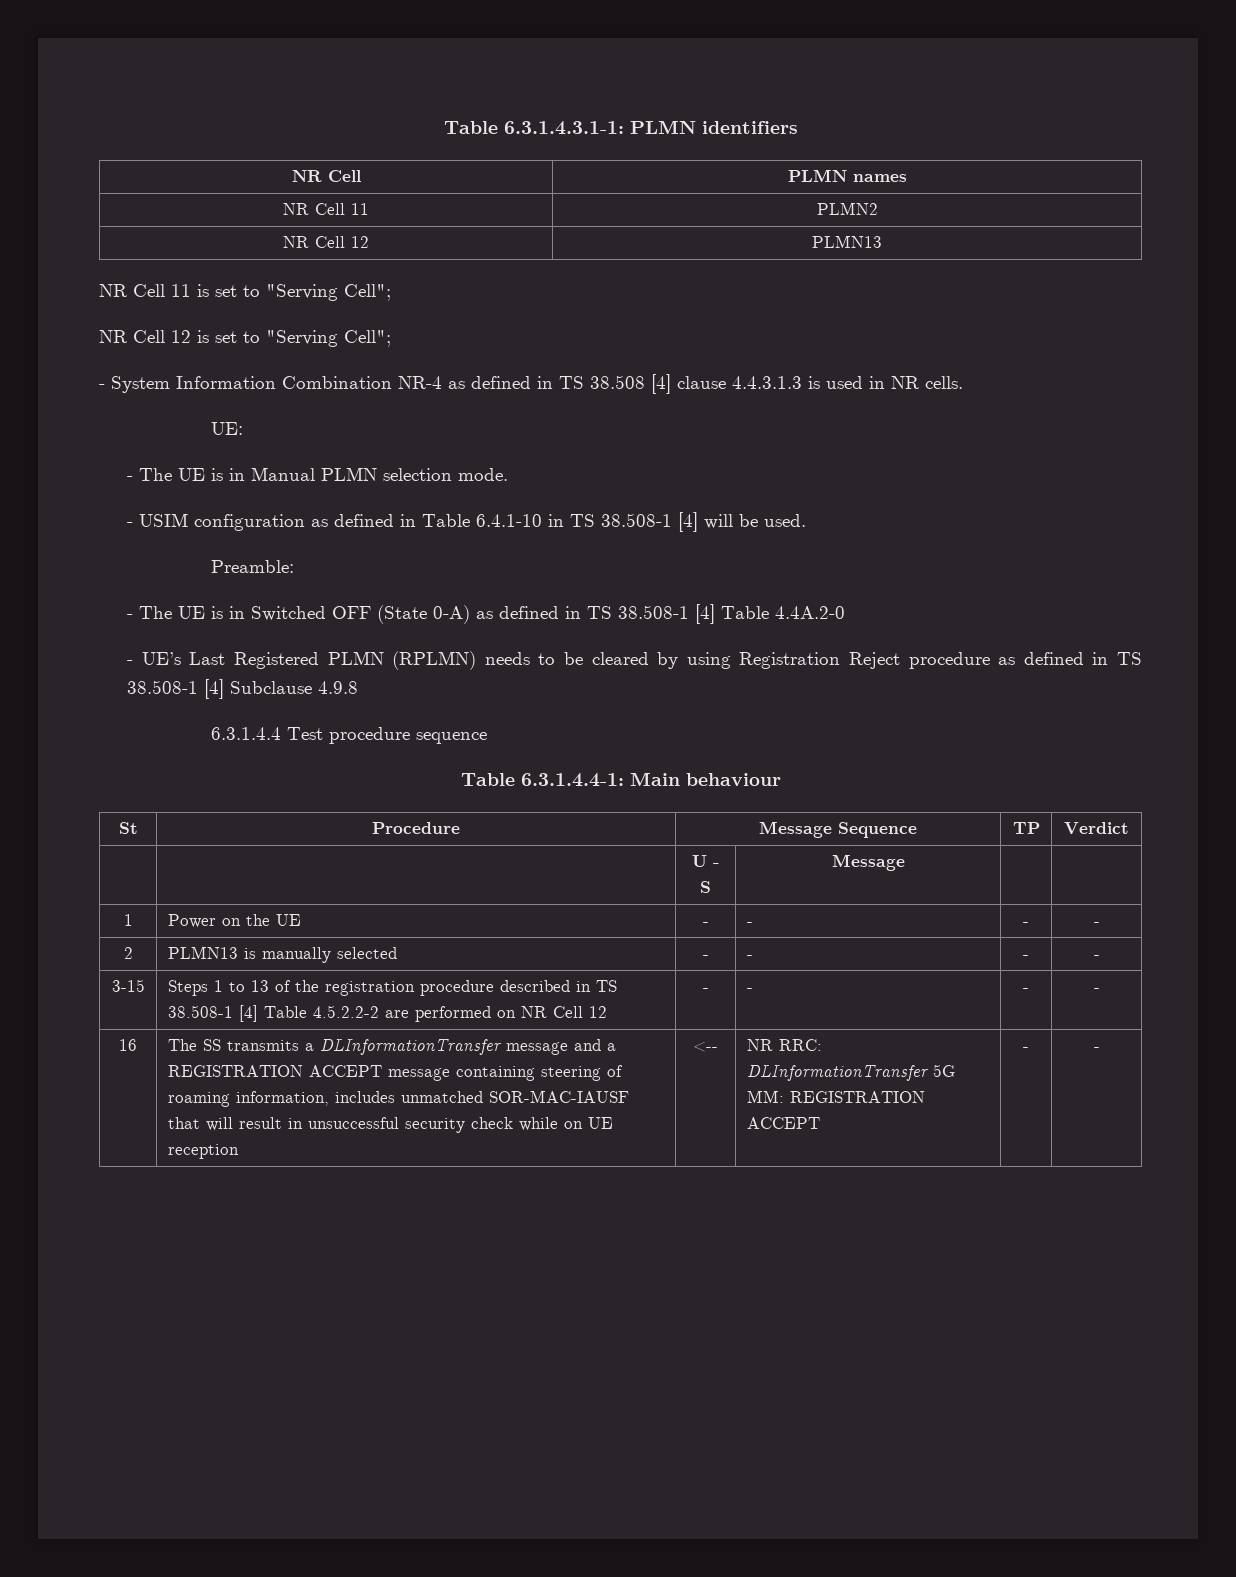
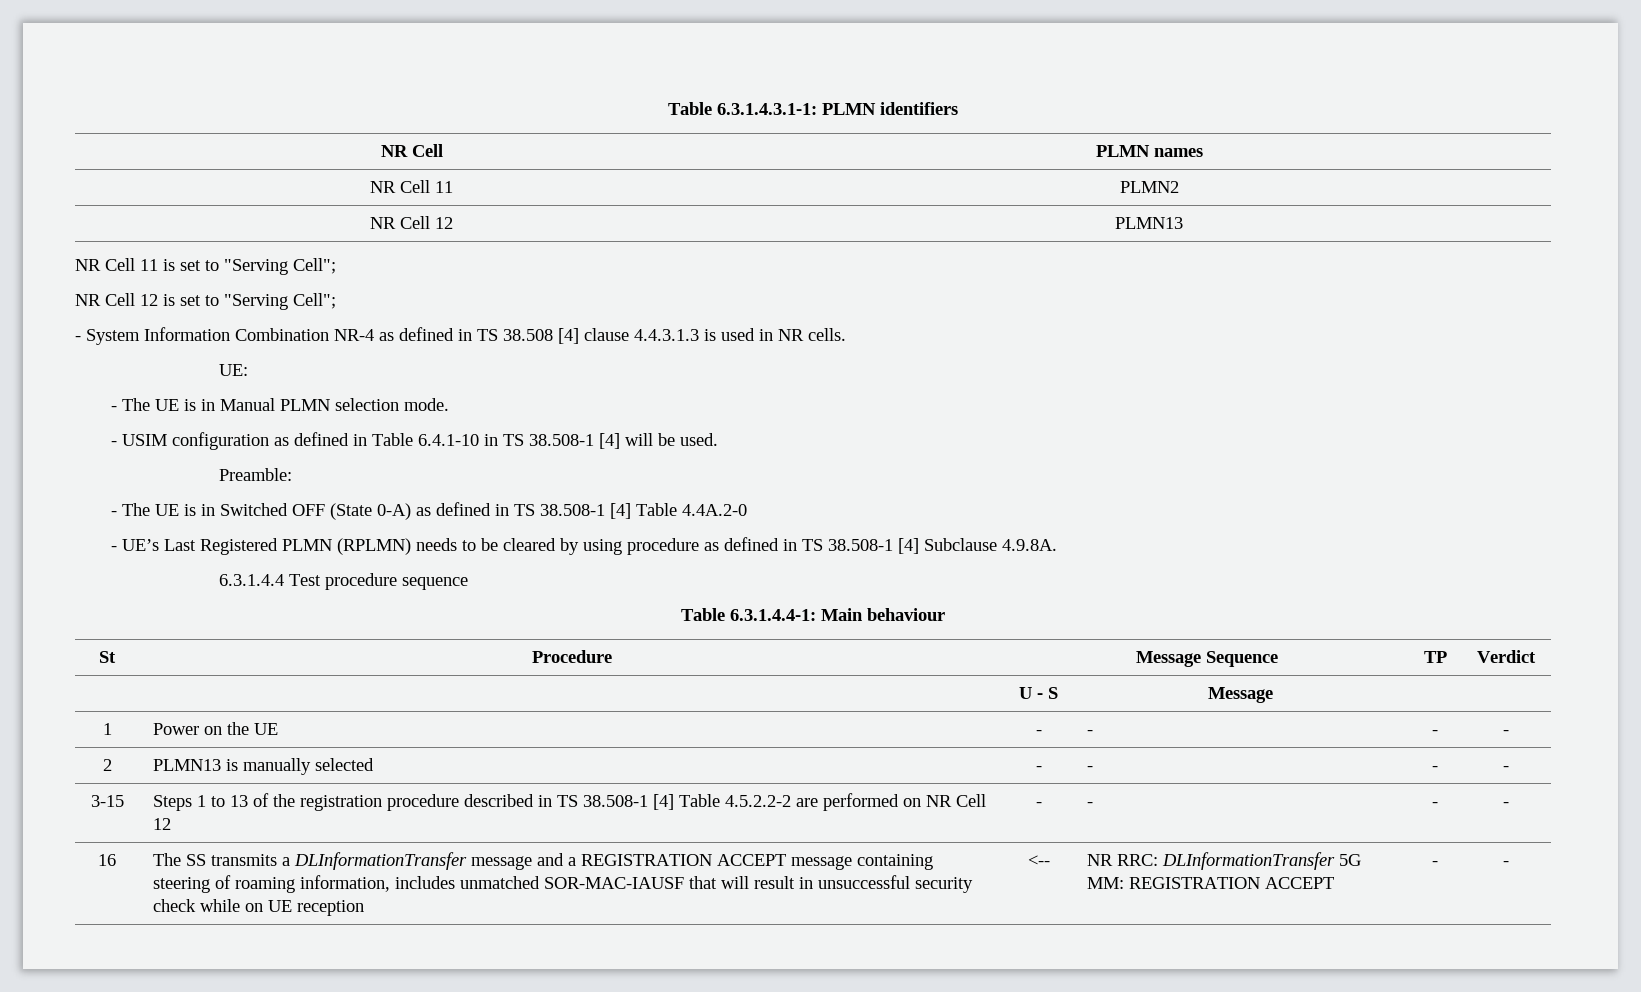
- - UE’s Last Registered PLMN (RPLMN) needs to be cleared by using Registration Reject procedure as defined in TS 38.508-1 [4] Subclause 4.9.8
+ - UE’s Last Registered PLMN (RPLMN) needs to be cleared by using procedure as defined in TS 38.508-1 [4] Subclause 4.9.8A.

